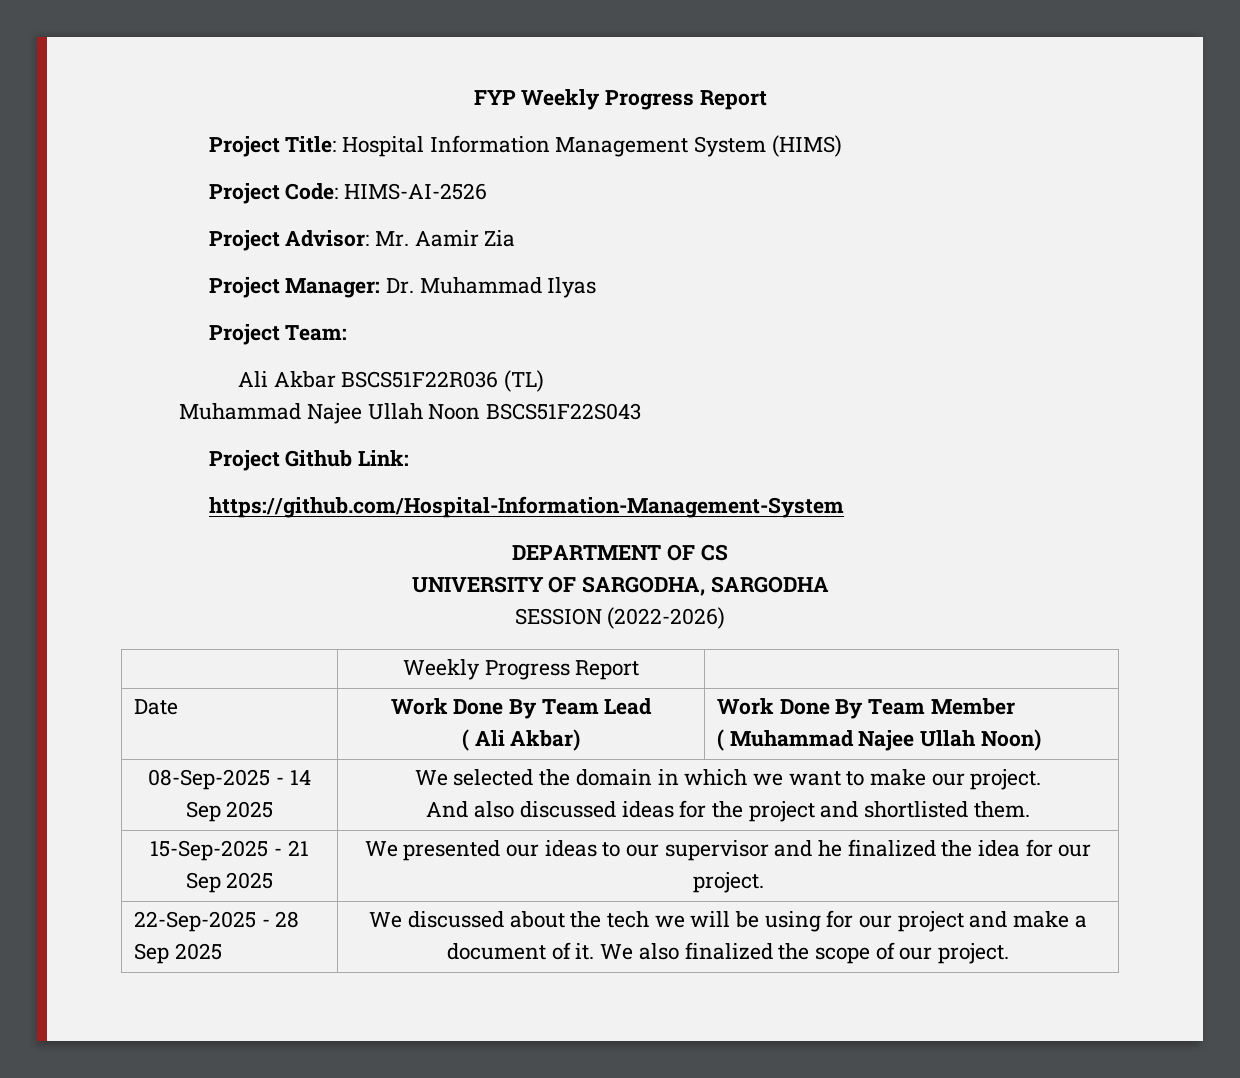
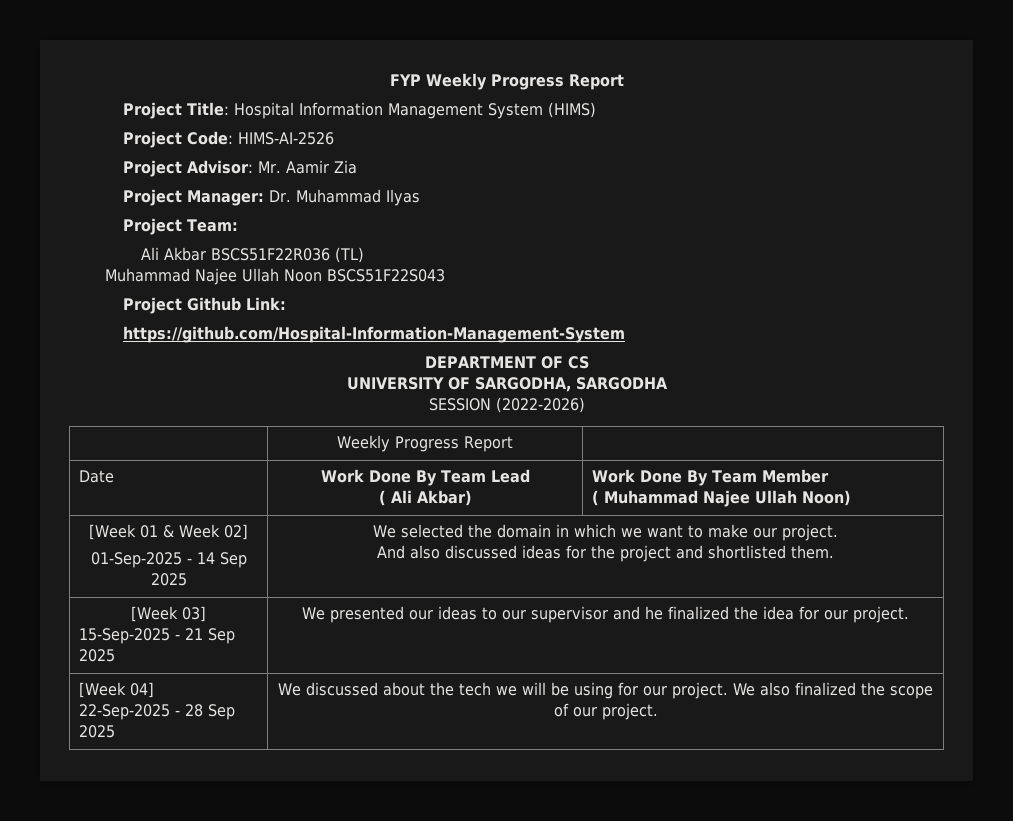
- 08-Sep-2025 - 14 Sep 2025 | We selected the domain in which we want to make our project.
+ [Week 01 & Week 02]
+ 01-Sep-2025 - 14 Sep 2025 | We selected the domain in which we want to make our project.
+ [Week 03]
- 22-Sep-2025 - 28 Sep 2025 | We discussed about the tech we will be using for our project and make a document of it. We also finalized the scope of our project.
+ [Week 04]
+ 22-Sep-2025 - 28 Sep 2025 | We discussed about the tech we will be using for our project. We also finalized the scope of our project.

